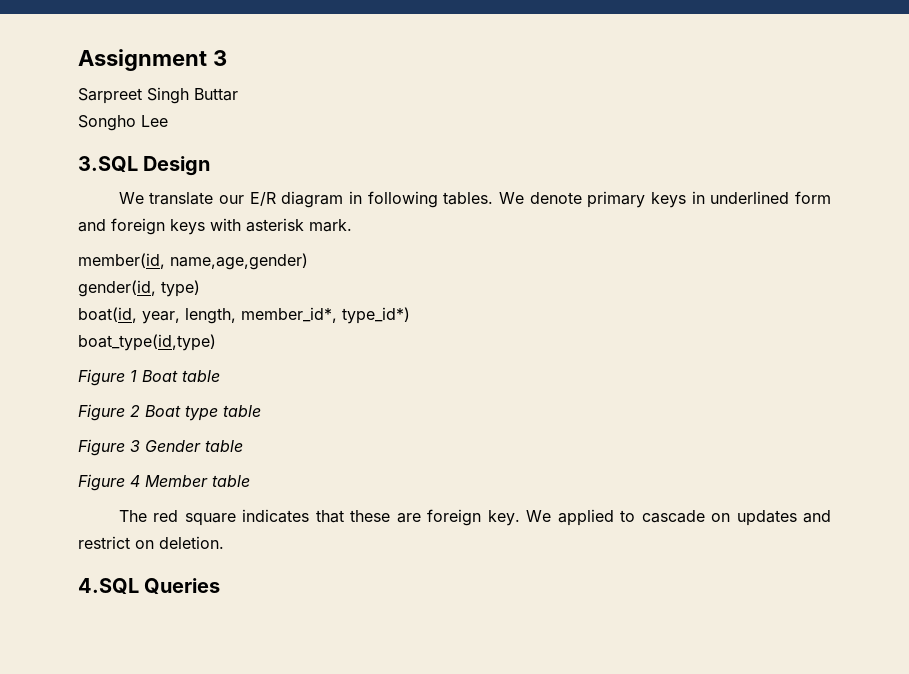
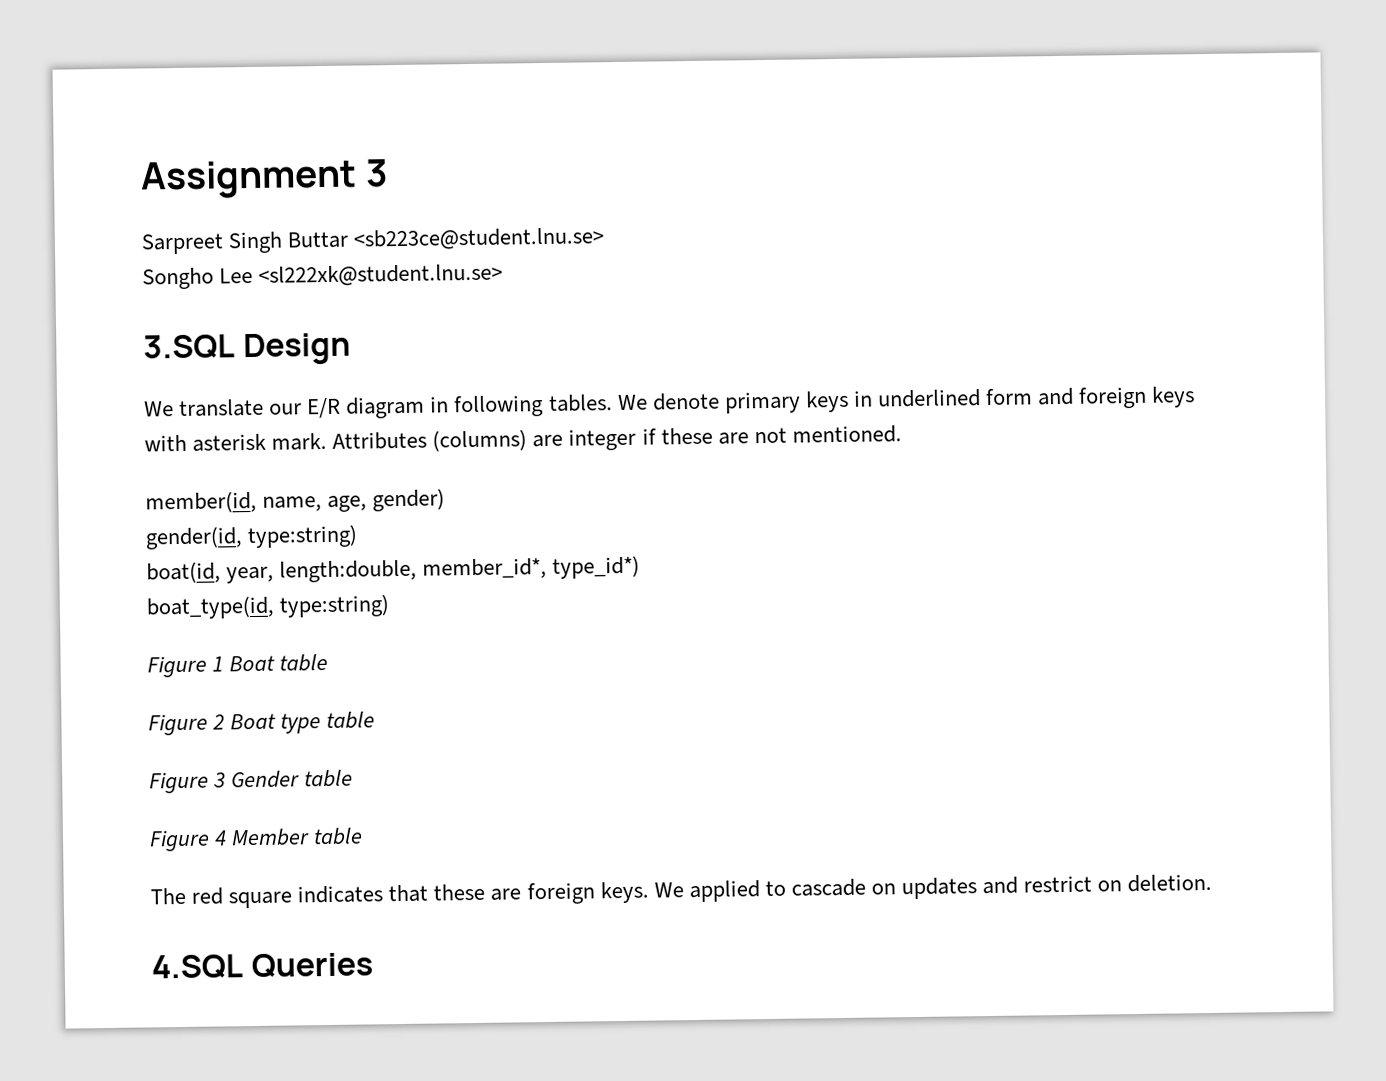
- Sarpreet Singh Buttar
+ Sarpreet Singh Buttar <sb223ce@student.lnu.se>
- Songho Lee
+ Songho Lee <sl222xk@student.lnu.se>
- We denote primary keys in underlined form and foreign keys with asterisk mark.
- member(id, name,age,gender)
+ We denote primary keys in underlined form and foreign keys with asterisk mark. Attributes (columns) are integer if these are not mentioned.
+ member(id, name, age, gender)
- gender(id, type)
+ gender(id, type:string)
- boat(id, year, length, member_id*, type_id*)
+ boat(id, year, length:double, member_id*, type_id*)
- boat_type(id,type)
+ boat_type(id, type:string)
- The red square indicates that these are foreign key.
+ The red square indicates that these are foreign keys.

